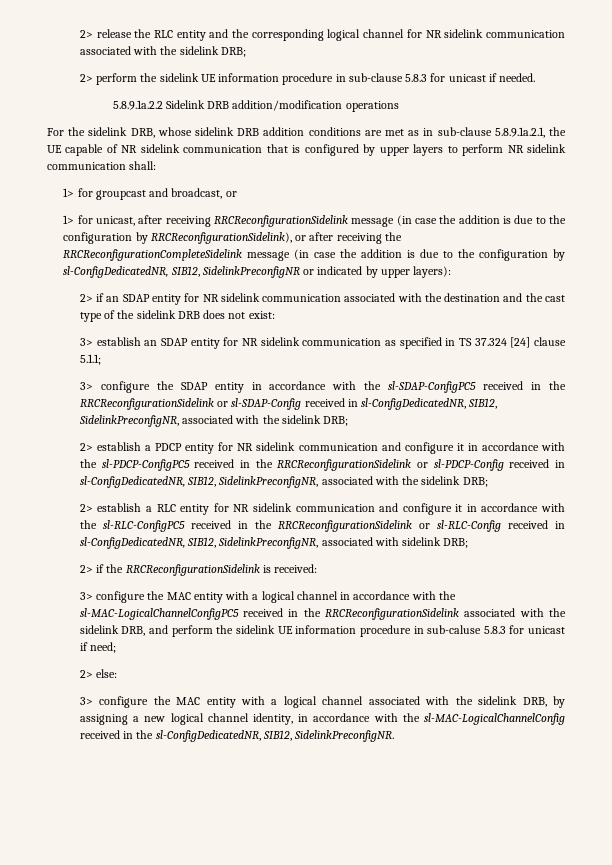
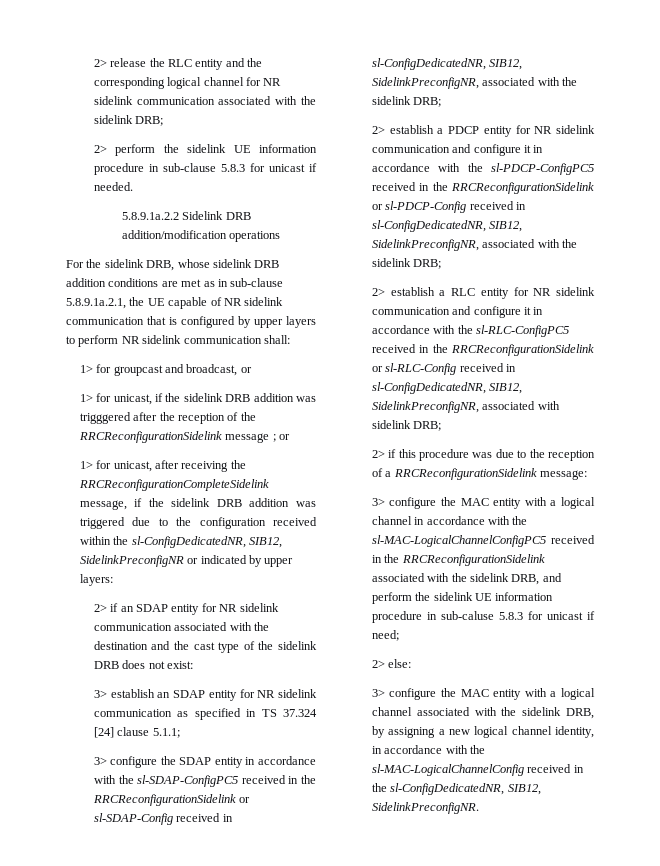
+ 1> for unicast, if the sidelink DRB addition was trigggered after the reception of the RRCReconfigurationSidelink message ; or
- 1> for unicast, after receiving RRCReconfigurationSidelink message (in case the addition is due to the configuration by RRCReconfigurationSidelink), or after receiving the RRCReconfigurationCompleteSidelink message (in case the addition is due to the configuration by sl-ConfigDedicatedNR, SIB12, SidelinkPreconfigNR or indicated by upper layers):
+ 1> for unicast, after receiving the RRCReconfigurationCompleteSidelink message, if the sidelink DRB addition was triggered due to the configuration received within the sl-ConfigDedicatedNR, SIB12, SidelinkPreconfigNR or indicated by upper layers:
- 2> if the RRCReconfigurationSidelink is received:
+ 2> if this procedure was due to the reception of a RRCReconfigurationSidelink message:

